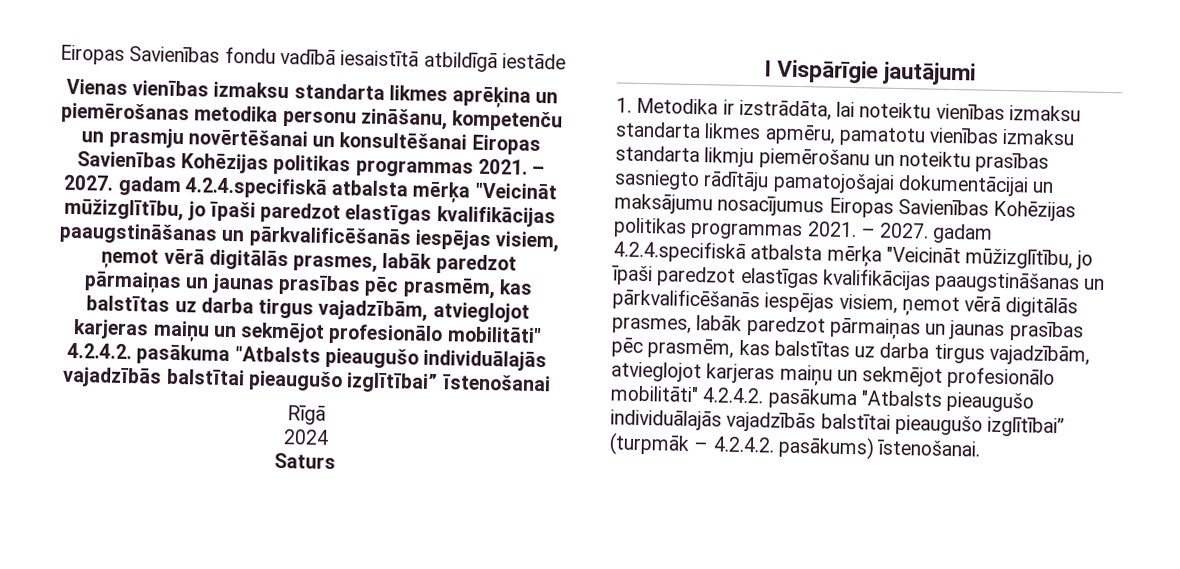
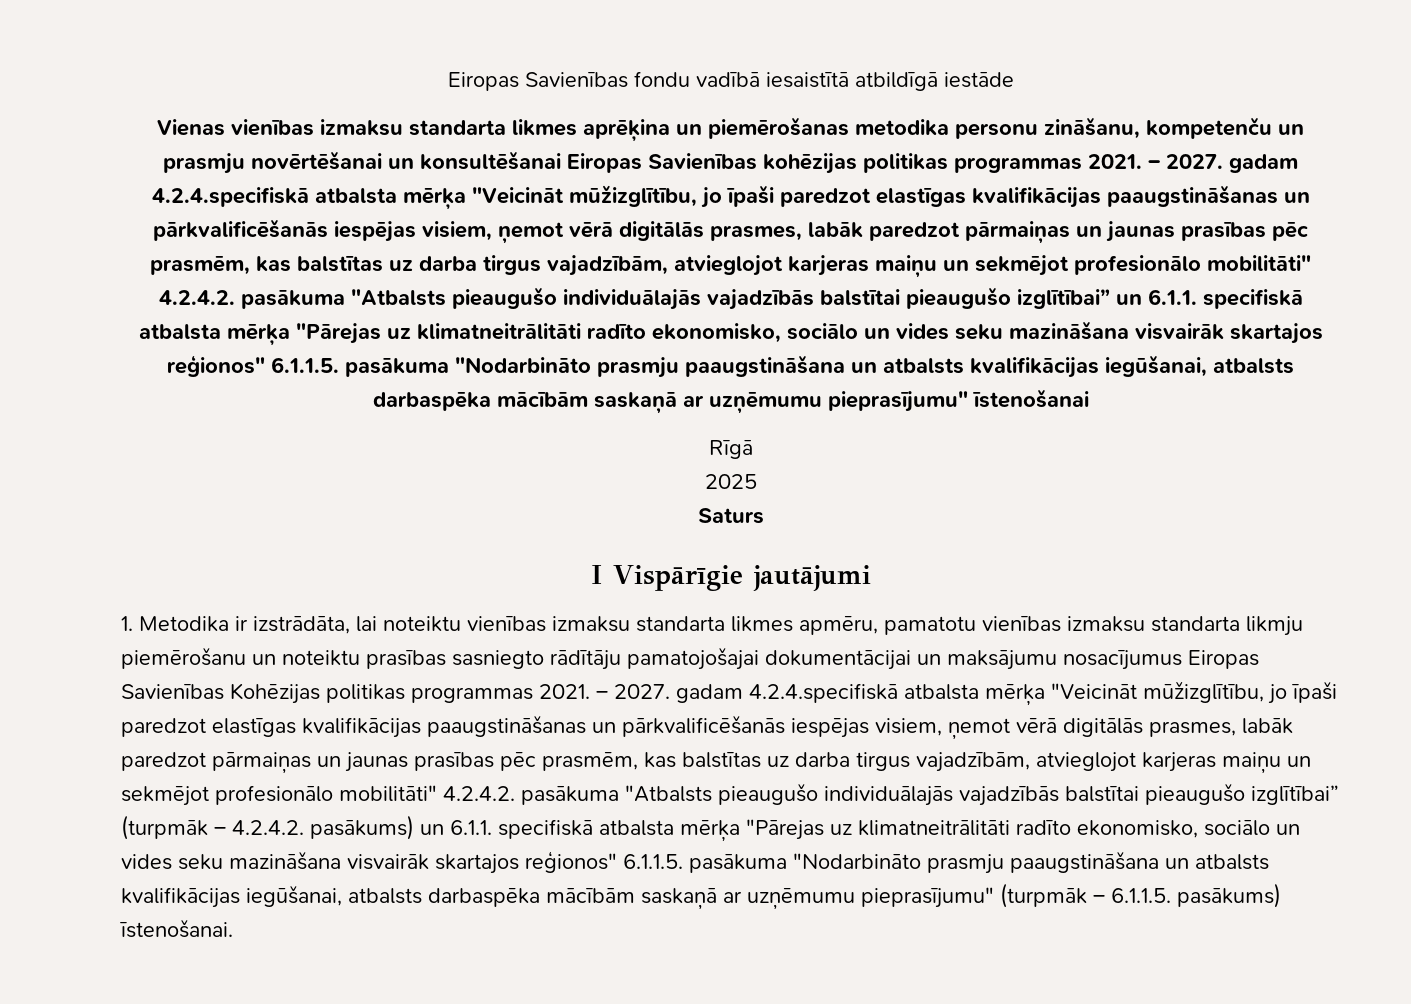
- Vienas vienības izmaksu standarta likmes aprēķina un piemērošanas metodika personu zināšanu, kompetenču un prasmju novērtēšanai un konsultēšanai Eiropas Savienības Kohēzijas politikas programmas 2021.
+ Vienas vienības izmaksu standarta likmes aprēķina un piemērošanas metodika personu zināšanu, kompetenču un prasmju novērtēšanai un konsultēšanai Eiropas Savienības kohēzijas politikas programmas 2021.
- – 2027. gadam 4.2.4.specifiskā atbalsta mērķa "Veicināt mūžizglītību, jo īpaši paredzot elastīgas kvalifikācijas paaugstināšanas un pārkvalificēšanās iespējas visiem, ņemot vērā digitālās prasmes, labāk paredzot pārmaiņas un jaunas prasības pēc prasmēm, kas balstītas uz darba tirgus vajadzībām, atvieglojot karjeras maiņu un sekmējot profesionālo mobilitāti" 4.2.4.2. pasākuma "Atbalsts pieaugušo individuālajās vajadzībās balstītai pieaugušo izglītībai” īstenošanai
+ – 2027. gadam 4.2.4.specifiskā atbalsta mērķa "Veicināt mūžizglītību, jo īpaši paredzot elastīgas kvalifikācijas paaugstināšanas un pārkvalificēšanās iespējas visiem, ņemot vērā digitālās prasmes, labāk paredzot pārmaiņas un jaunas prasības pēc prasmēm, kas balstītas uz darba tirgus vajadzībām, atvieglojot karjeras maiņu un sekmējot profesionālo mobilitāti" 4.2.4.2. pasākuma "Atbalsts pieaugušo individuālajās vajadzībās balstītai pieaugušo izglītībai” un 6.1.1. specifiskā atbalsta mērķa "Pārejas uz klimatneitrālitāti radīto ekonomisko, sociālo un vides seku mazināšana visvairāk skartajos reģionos" 6.1.1.5. pasākuma "Nodarbināto prasmju paaugstināšana un atbalsts kvalifikācijas iegūšanai, atbalsts darbaspēka mācībām saskaņā ar uzņēmumu pieprasījumu" īstenošanai
- 2024
+ 2025
- – 2027. gadam 4.2.4.specifiskā atbalsta mērķa "Veicināt mūžizglītību, jo īpaši paredzot elastīgas kvalifikācijas paaugstināšanas un pārkvalificēšanās iespējas visiem, ņemot vērā digitālās prasmes, labāk paredzot pārmaiņas un jaunas prasības pēc prasmēm, kas balstītas uz darba tirgus vajadzībām, atvieglojot karjeras maiņu un sekmējot profesionālo mobilitāti" 4.2.4.2. pasākuma "Atbalsts pieaugušo individuālajās vajadzībās balstītai pieaugušo izglītībai” (turpmāk – 4.2.4.2. pasākums) īstenošanai.
+ – 2027. gadam 4.2.4.specifiskā atbalsta mērķa "Veicināt mūžizglītību, jo īpaši paredzot elastīgas kvalifikācijas paaugstināšanas un pārkvalificēšanās iespējas visiem, ņemot vērā digitālās prasmes, labāk paredzot pārmaiņas un jaunas prasības pēc prasmēm, kas balstītas uz darba tirgus vajadzībām, atvieglojot karjeras maiņu un sekmējot profesionālo mobilitāti" 4.2.4.2. pasākuma "Atbalsts pieaugušo individuālajās vajadzībās balstītai pieaugušo izglītībai” (turpmāk – 4.2.4.2. pasākums) un 6.1.1. specifiskā atbalsta mērķa "Pārejas uz klimatneitrālitāti radīto ekonomisko, sociālo un vides seku mazināšana visvairāk skartajos reģionos" 6.1.1.5. pasākuma "Nodarbināto prasmju paaugstināšana un atbalsts kvalifikācijas iegūšanai, atbalsts darbaspēka mācībām saskaņā ar uzņēmumu pieprasījumu" (turpmāk – 6.1.1.5. pasākums) īstenošanai.

